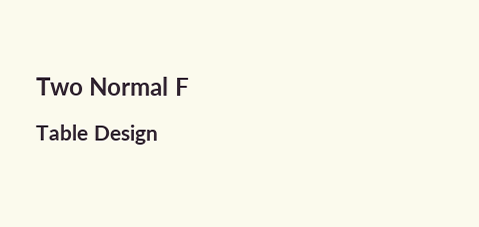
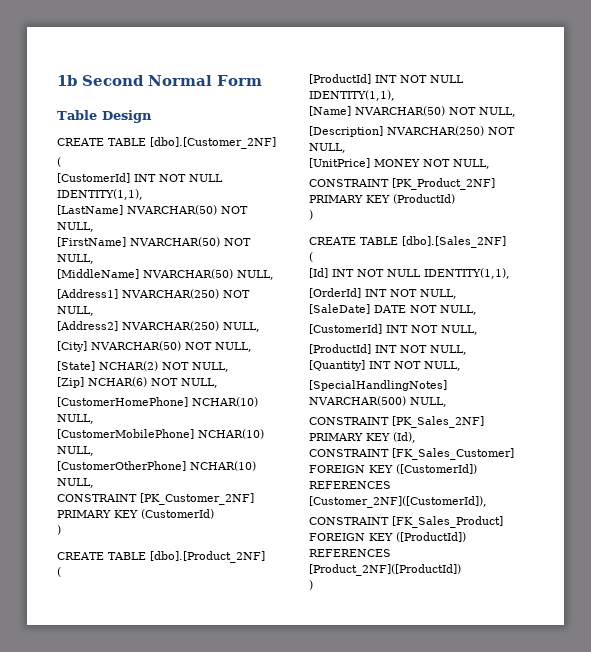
- Two Normal F
+ 1b Second Normal Form
  Table Design
+ CREATE TABLE [dbo].[Customer_2NF]
+ (
+ [CustomerId] INT NOT NULL IDENTITY(1,1),
+ [LastName] NVARCHAR(50) NOT NULL,
+ [FirstName] NVARCHAR(50) NOT NULL,
+ [MiddleName] NVARCHAR(50) NULL,
+ [Address1] NVARCHAR(250) NOT NULL,
+ [Address2] NVARCHAR(250) NULL,
+ [City] NVARCHAR(50) NOT NULL,
+ [State] NCHAR(2) NOT NULL,
+ [Zip] NCHAR(6) NOT NULL,
+ [CustomerHomePhone] NCHAR(10) NULL,
+ [CustomerMobilePhone] NCHAR(10) NULL,
+ [CustomerOtherPhone] NCHAR(10) NULL,
+ CONSTRAINT [PK_Customer_2NF] PRIMARY KEY (CustomerId)
+ )
+ CREATE TABLE [dbo].[Product_2NF]
+ (
+ [ProductId] INT NOT NULL IDENTITY(1,1),
+ [Name] NVARCHAR(50) NOT NULL,
+ [Description] NVARCHAR(250) NOT NULL,
+ [UnitPrice] MONEY NOT NULL,
+ CONSTRAINT [PK_Product_2NF] PRIMARY KEY (ProductId)
+ )
+ CREATE TABLE [dbo].[Sales_2NF]
+ (
+ [Id] INT NOT NULL IDENTITY(1,1),
+ [OrderId] INT NOT NULL,
+ [SaleDate] DATE NOT NULL,
+ [CustomerId] INT NOT NULL,
+ [ProductId] INT NOT NULL,
+ [Quantity] INT NOT NULL,
+ [SpecialHandlingNotes] NVARCHAR(500) NULL,
+ CONSTRAINT [PK_Sales_2NF] PRIMARY KEY (Id),
+ CONSTRAINT [FK_Sales_Customer] FOREIGN KEY ([CustomerId]) REFERENCES [Customer_2NF]([CustomerId]),
+ CONSTRAINT [FK_Sales_Product] FOREIGN KEY ([ProductId]) REFERENCES [Product_2NF]([ProductId])
+ )

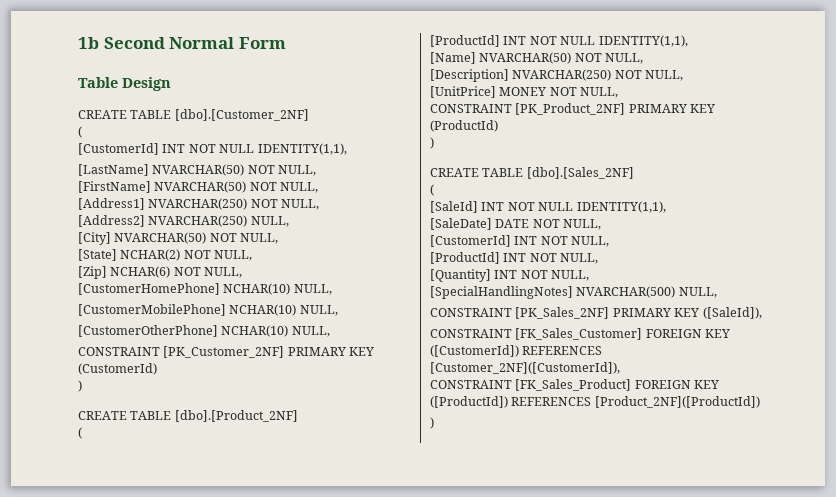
- [MiddleName] NVARCHAR(50) NULL,
- [Id] INT NOT NULL IDENTITY(1,1),
- [OrderId] INT NOT NULL,
+ [SaleId] INT NOT NULL IDENTITY(1,1),
- CONSTRAINT [PK_Sales_2NF] PRIMARY KEY (Id),
+ CONSTRAINT [PK_Sales_2NF] PRIMARY KEY ([SaleId]),

